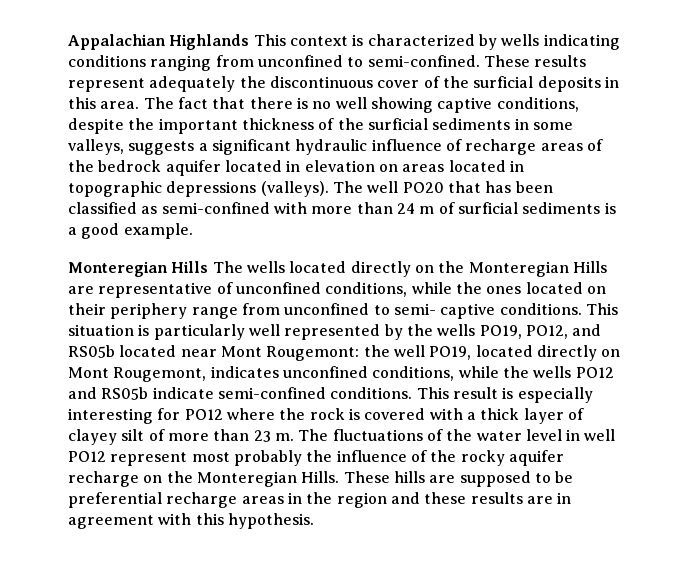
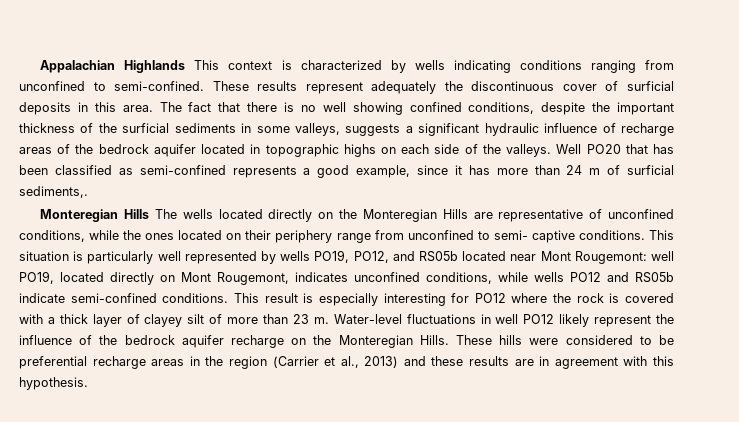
- These results represent adequately the discontinuous cover of the surficial deposits in this area.
+ These results represent adequately the discontinuous cover of surficial deposits in this area.
- The fact that there is no well showing captive conditions, despite the important thickness of the surficial sediments in some valleys, suggests a significant hydraulic influence of recharge areas of the bedrock aquifer located in elevation on areas located in topographic depressions (valleys). The well PO20 that has been classified as semi-confined with more than 24 m of surficial sediments is a good example.
+ The fact that there is no well showing confined conditions, despite the important thickness of the surficial sediments in some valleys, suggests a significant hydraulic influence of recharge areas of the bedrock aquifer located in topographic highs on each side of the valleys. Well PO20 that has been classified as semi-confined represents a good example, since it has more than 24 m of surficial sediments,.
- This situation is particularly well represented by the wells PO19, PO12, and RS05b located near Mont Rougemont: the well PO19, located directly on Mont Rougemont, indicates unconfined conditions, while the wells PO12 and RS05b indicate semi-confined conditions.
+ This situation is particularly well represented by wells PO19, PO12, and RS05b located near Mont Rougemont: well PO19, located directly on Mont Rougemont, indicates unconfined conditions, while wells PO12 and RS05b indicate semi-confined conditions.
- The fluctuations of the water level in well PO12 represent most probably the influence of the rocky aquifer recharge on the Monteregian Hills.
+ Water-level fluctuations in well PO12 likely represent the influence of the bedrock aquifer recharge on the Monteregian Hills.
- These hills are supposed to be preferential recharge areas in the region and these results are in agreement with this hypothesis.
+ These hills were considered to be preferential recharge areas in the region (Carrier et al., 2013) and these results are in agreement with this hypothesis.

